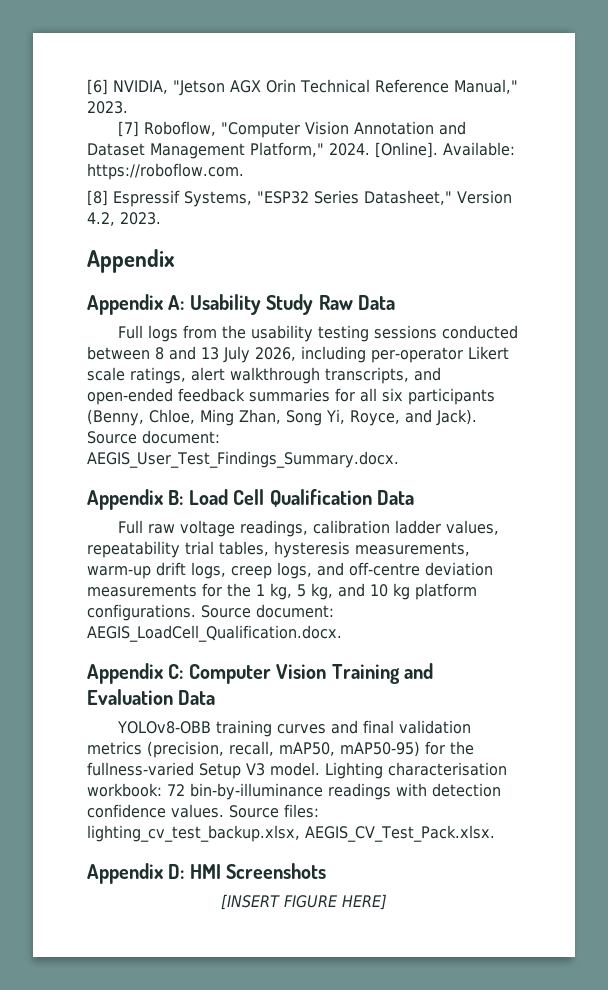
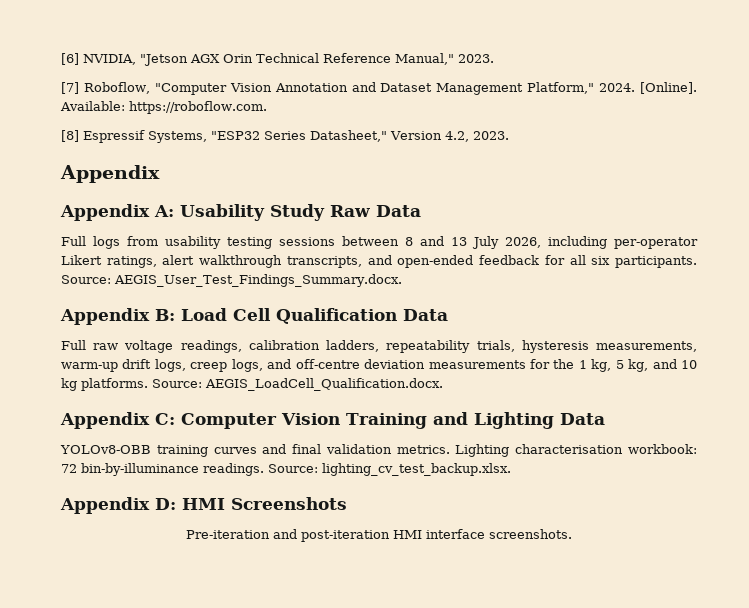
- Full logs from the usability testing sessions conducted between 8 and 13 July 2026, including per-operator Likert scale ratings, alert walkthrough transcripts, and open-ended feedback summaries for all six participants (Benny, Chloe, Ming Zhan, Song Yi, Royce, and Jack). Source document: AEGIS_User_Test_Findings_Summary.docx.
+ Full logs from usability testing sessions between 8 and 13 July 2026, including per-operator Likert ratings, alert walkthrough transcripts, and open-ended feedback for all six participants. Source: AEGIS_User_Test_Findings_Summary.docx.
- Full raw voltage readings, calibration ladder values, repeatability trial tables, hysteresis measurements, warm-up drift logs, creep logs, and off-centre deviation measurements for the 1 kg, 5 kg, and 10 kg platform configurations. Source document: AEGIS_LoadCell_Qualification.docx.
+ Full raw voltage readings, calibration ladders, repeatability trials, hysteresis measurements, warm-up drift logs, creep logs, and off-centre deviation measurements for the 1 kg, 5 kg, and 10 kg platforms. Source: AEGIS_LoadCell_Qualification.docx.
- Appendix C: Computer Vision Training and Evaluation Data
+ Appendix C: Computer Vision Training and Lighting Data
- YOLOv8-OBB training curves and final validation metrics (precision, recall, mAP50, mAP50-95) for the fullness-varied Setup V3 model.
+ YOLOv8-OBB training curves and final validation metrics.
- Lighting characterisation workbook: 72 bin-by-illuminance readings with detection confidence values. Source files: lighting_cv_test_backup.xlsx, AEGIS_CV_Test_Pack.xlsx.
+ Lighting characterisation workbook: 72 bin-by-illuminance readings. Source: lighting_cv_test_backup.xlsx.
  Appendix D: HMI Screenshots
- [INSERT FIGURE HERE]
+ Pre-iteration and post-iteration HMI interface screenshots.

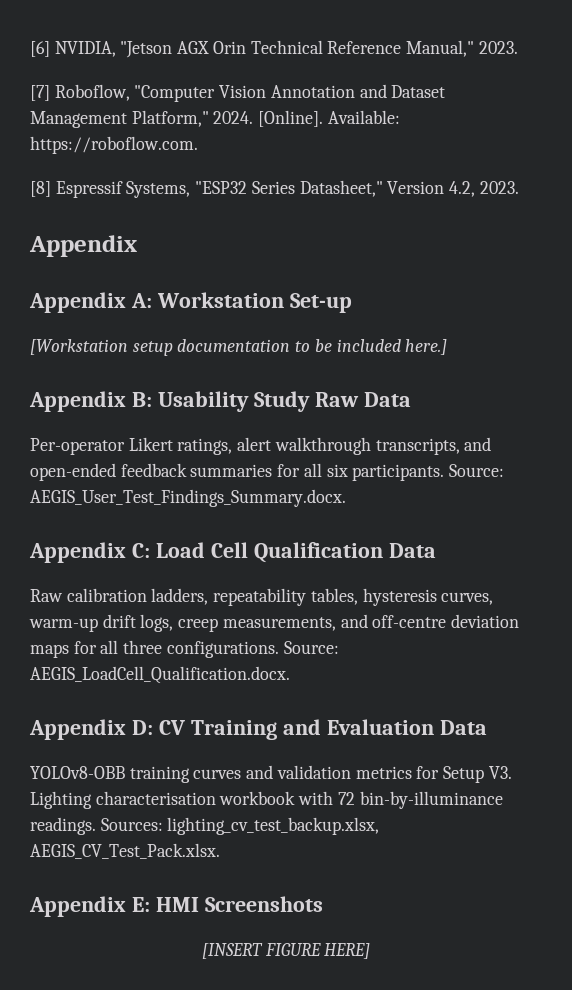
- Appendix A: Usability Study Raw Data
- Full logs from usability testing sessions between 8 and 13 July 2026, including per-operator Likert ratings, alert walkthrough transcripts, and open-ended feedback for all six participants.
+ Appendix A: Workstation Set-up
+ [Workstation setup documentation to be included here.]
+ Appendix B: Usability Study Raw Data
+ Per-operator Likert ratings, alert walkthrough transcripts, and open-ended feedback summaries for all six participants.
- Appendix B: Load Cell Qualification Data
+ Appendix C: Load Cell Qualification Data
- Full raw voltage readings, calibration ladders, repeatability trials, hysteresis measurements, warm-up drift logs, creep logs, and off-centre deviation measurements for the 1 kg, 5 kg, and 10 kg platforms.
+ Raw calibration ladders, repeatability tables, hysteresis curves, warm-up drift logs, creep measurements, and off-centre deviation maps for all three configurations.
- Appendix C: Computer Vision Training and Lighting Data
+ Appendix D: CV Training and Evaluation Data
- YOLOv8-OBB training curves and final validation metrics. Lighting characterisation workbook: 72 bin-by-illuminance readings. Source: lighting_cv_test_backup.xlsx.
- Appendix D: HMI Screenshots
+ YOLOv8-OBB training curves and validation metrics for Setup V3. Lighting characterisation workbook with 72 bin-by-illuminance readings. Sources: lighting_cv_test_backup.xlsx, AEGIS_CV_Test_Pack.xlsx.
+ Appendix E: HMI Screenshots
- Pre-iteration and post-iteration HMI interface screenshots.
+ [INSERT FIGURE HERE]

